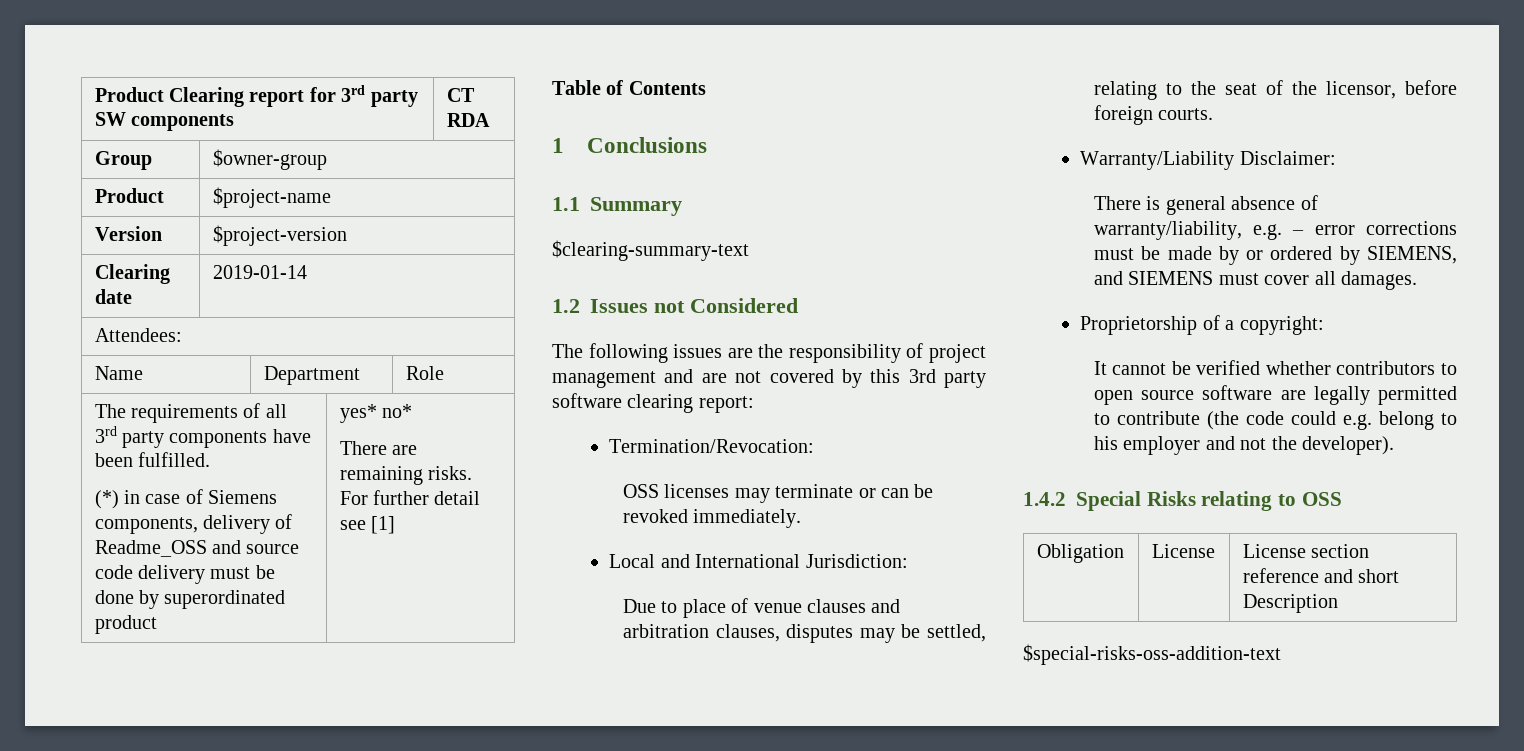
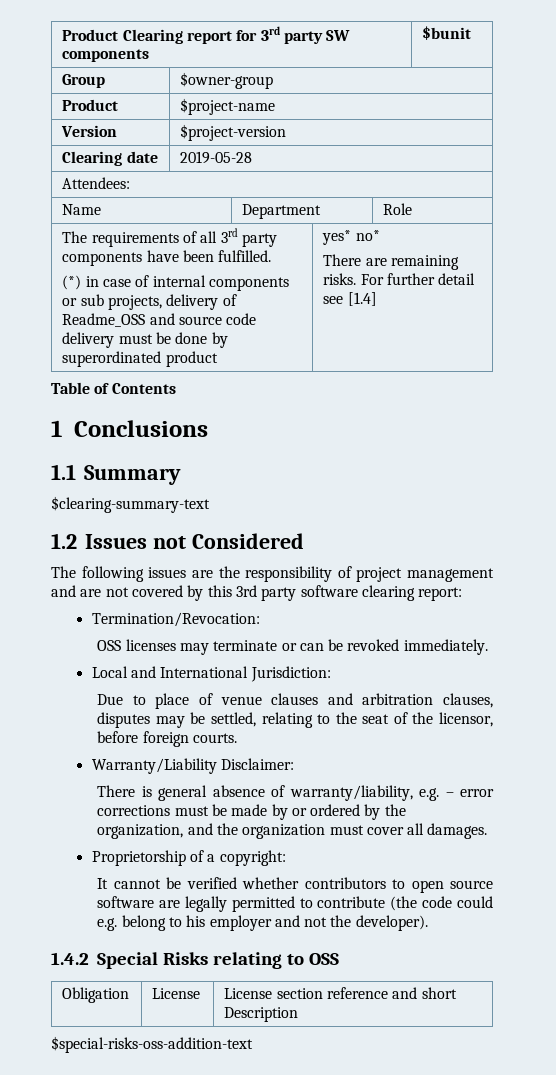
- Product Clearing report for 3rd party SW components | CT RDA
+ Product Clearing report for 3rd party SW components | $bunit
- Clearing date | 2019-01-14
+ Clearing date | 2019-05-28
- (*) in case of Siemens components, delivery of Readme_OSS and source code delivery must be done by superordinated product
+ (*) in case of internal components or sub projects, delivery of Readme_OSS and source code delivery must be done by superordinated product
- For further detail see [1]
+ For further detail see [1.4]
- There is general absence of warranty/liability, e.g. – error corrections must be made by or ordered by SIEMENS, and SIEMENS must cover all damages.
+ There is general absence of warranty/liability, e.g. – error corrections must be made by or ordered by the organization, and the organization must cover all damages.

